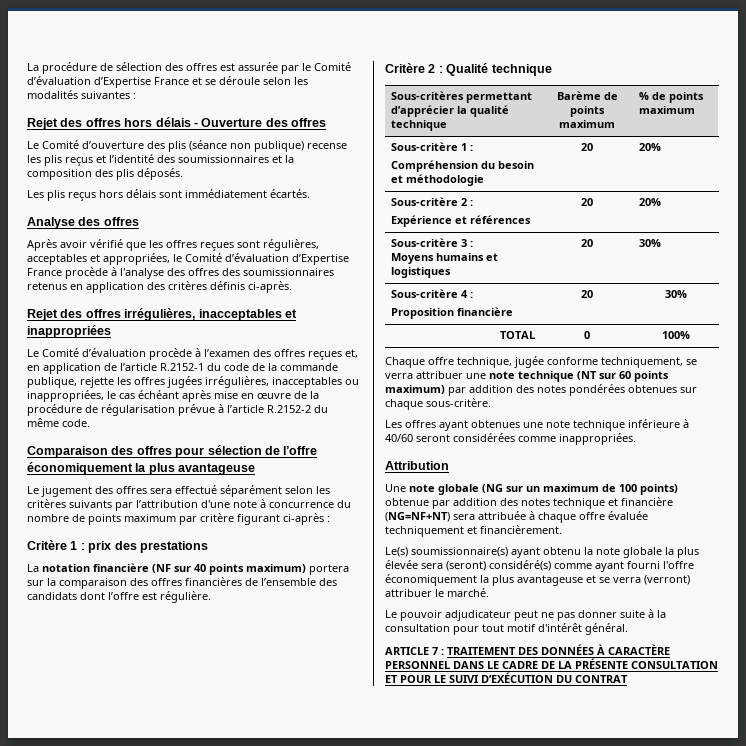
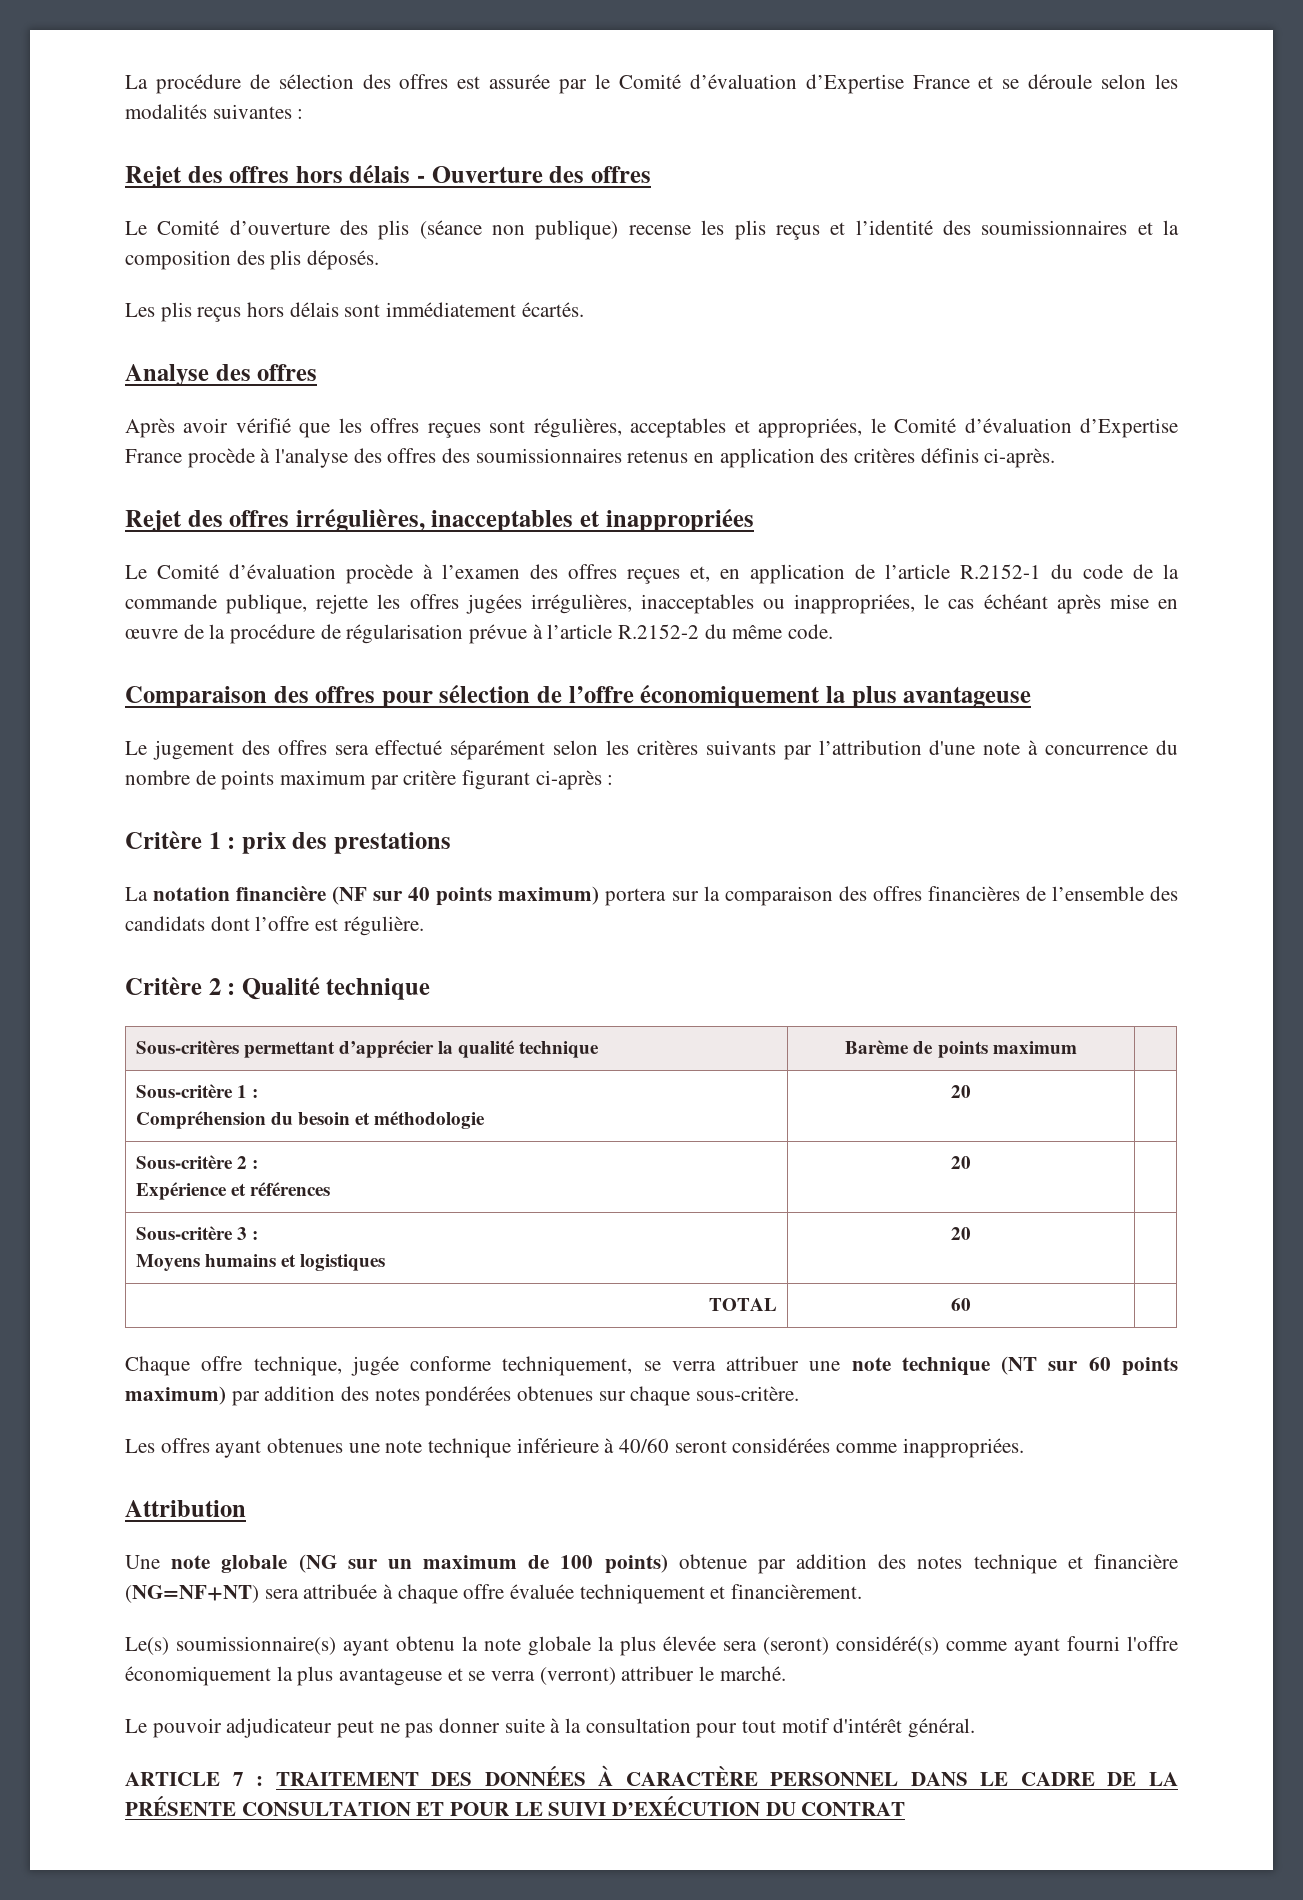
- Sous-critères permettant d’apprécier la qualité technique | Barème de points maximum | % de points maximum
+ Sous-critères permettant d’apprécier la qualité technique | Barème de points maximum |
  Sous-critère 1 :
- Compréhension du besoin et méthodologie | 20 | 20%
+ Compréhension du besoin et méthodologie | 20 |
  Sous-critère 2 :
- Expérience et références | 20 | 20%
+ Expérience et références | 20 |
  Sous-critère 3 :
- Moyens humains et logistiques | 20 | 30%
- Sous-critère 4 :
- Proposition financière | 20 | 30%
+ Moyens humains et logistiques | 20 |
- TOTAL | 0 | 100%
+ TOTAL | 60 |

